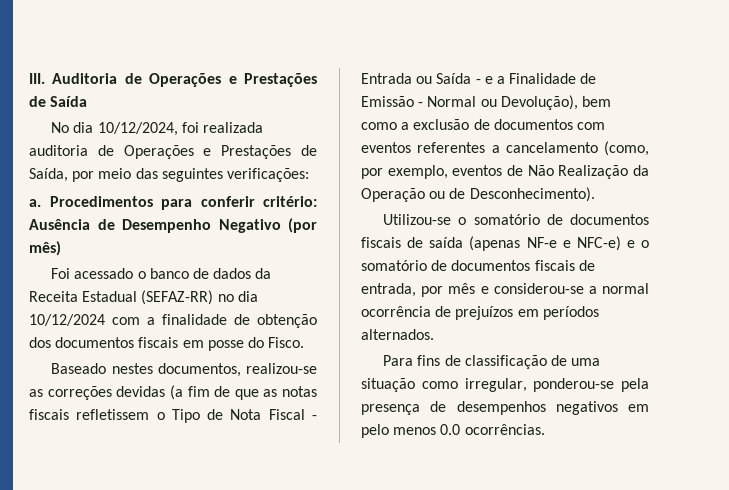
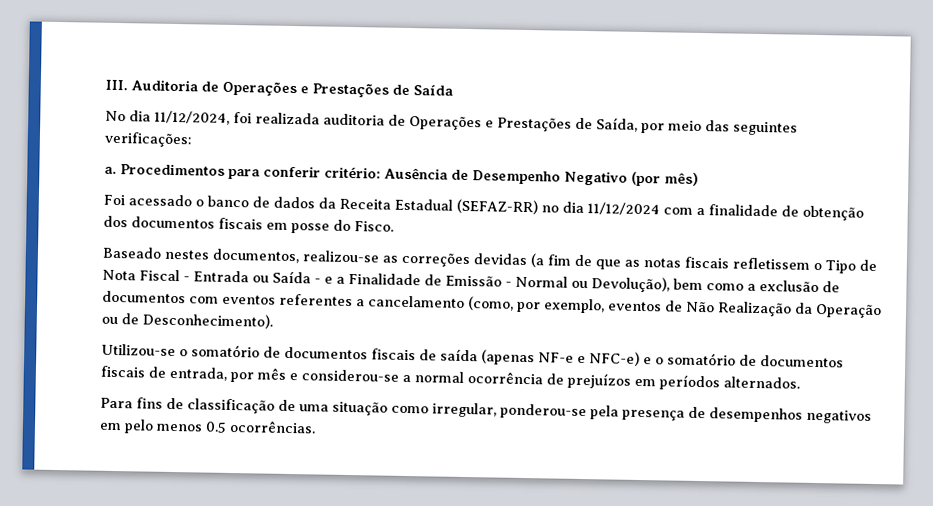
- No dia 10/12/2024, foi realizada auditoria de Operações e Prestações de Saída, por meio das seguintes verificações:
+ No dia 11/12/2024, foi realizada auditoria de Operações e Prestações de Saída, por meio das seguintes verificações:
- Foi acessado o banco de dados da Receita Estadual (SEFAZ-RR) no dia 10/12/2024 com a finalidade de obtenção dos documentos fiscais em posse do Fisco.
+ Foi acessado o banco de dados da Receita Estadual (SEFAZ-RR) no dia 11/12/2024 com a finalidade de obtenção dos documentos fiscais em posse do Fisco.
- Para fins de classificação de uma situação como irregular, ponderou-se pela presença de desempenhos negativos em pelo menos 0.0 ocorrências.
+ Para fins de classificação de uma situação como irregular, ponderou-se pela presença de desempenhos negativos em pelo menos 0.5 ocorrências.

